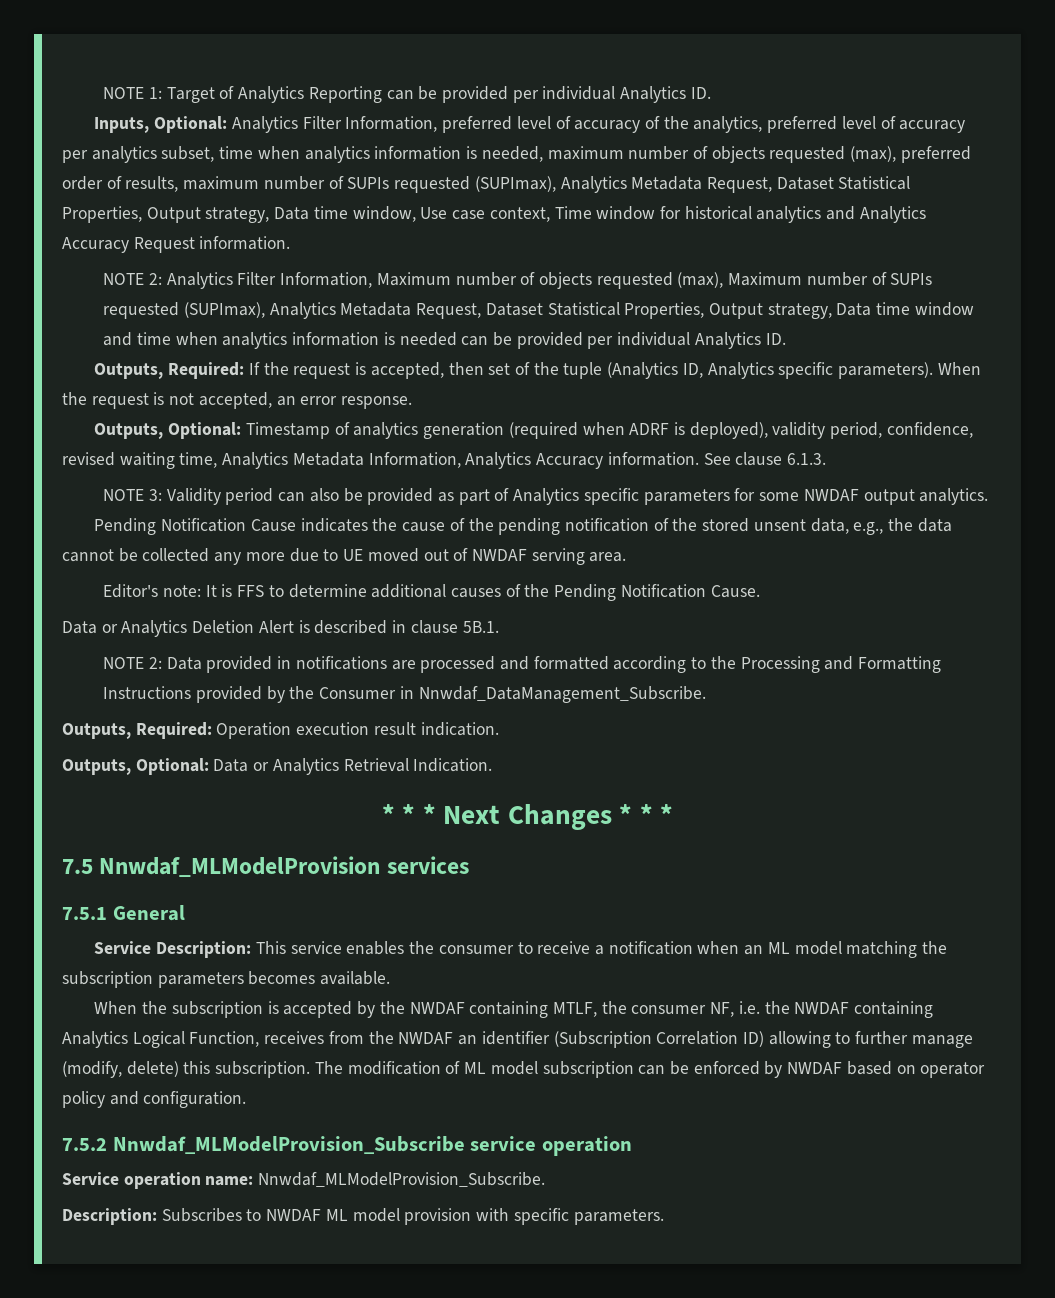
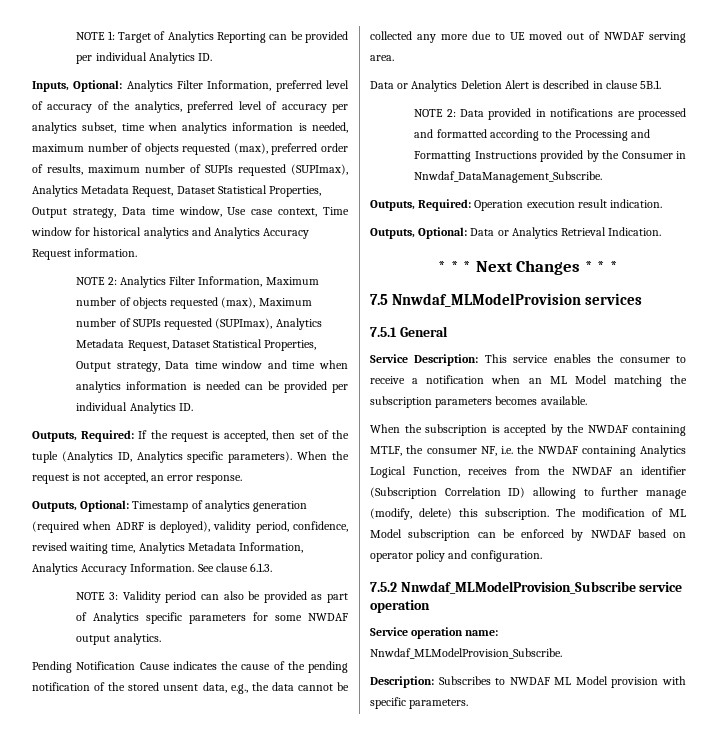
- Outputs, Optional: Timestamp of analytics generation (required when ADRF is deployed), validity period, confidence, revised waiting time, Analytics Metadata Information, Analytics Accuracy information.
+ Outputs, Optional: Timestamp of analytics generation (required when ADRF is deployed), validity period, confidence, revised waiting time, Analytics Metadata Information, Analytics Accuracy Information.
- Editor's note: It is FFS to determine additional causes of the Pending Notification Cause.
- Service Description: This service enables the consumer to receive a notification when an ML model matching the subscription parameters becomes available.
+ Service Description: This service enables the consumer to receive a notification when an ML Model matching the subscription parameters becomes available.
- The modification of ML model subscription can be enforced by NWDAF based on operator policy and configuration.
+ The modification of ML Model subscription can be enforced by NWDAF based on operator policy and configuration.
- Description: Subscribes to NWDAF ML model provision with specific parameters.
+ Description: Subscribes to NWDAF ML Model provision with specific parameters.

